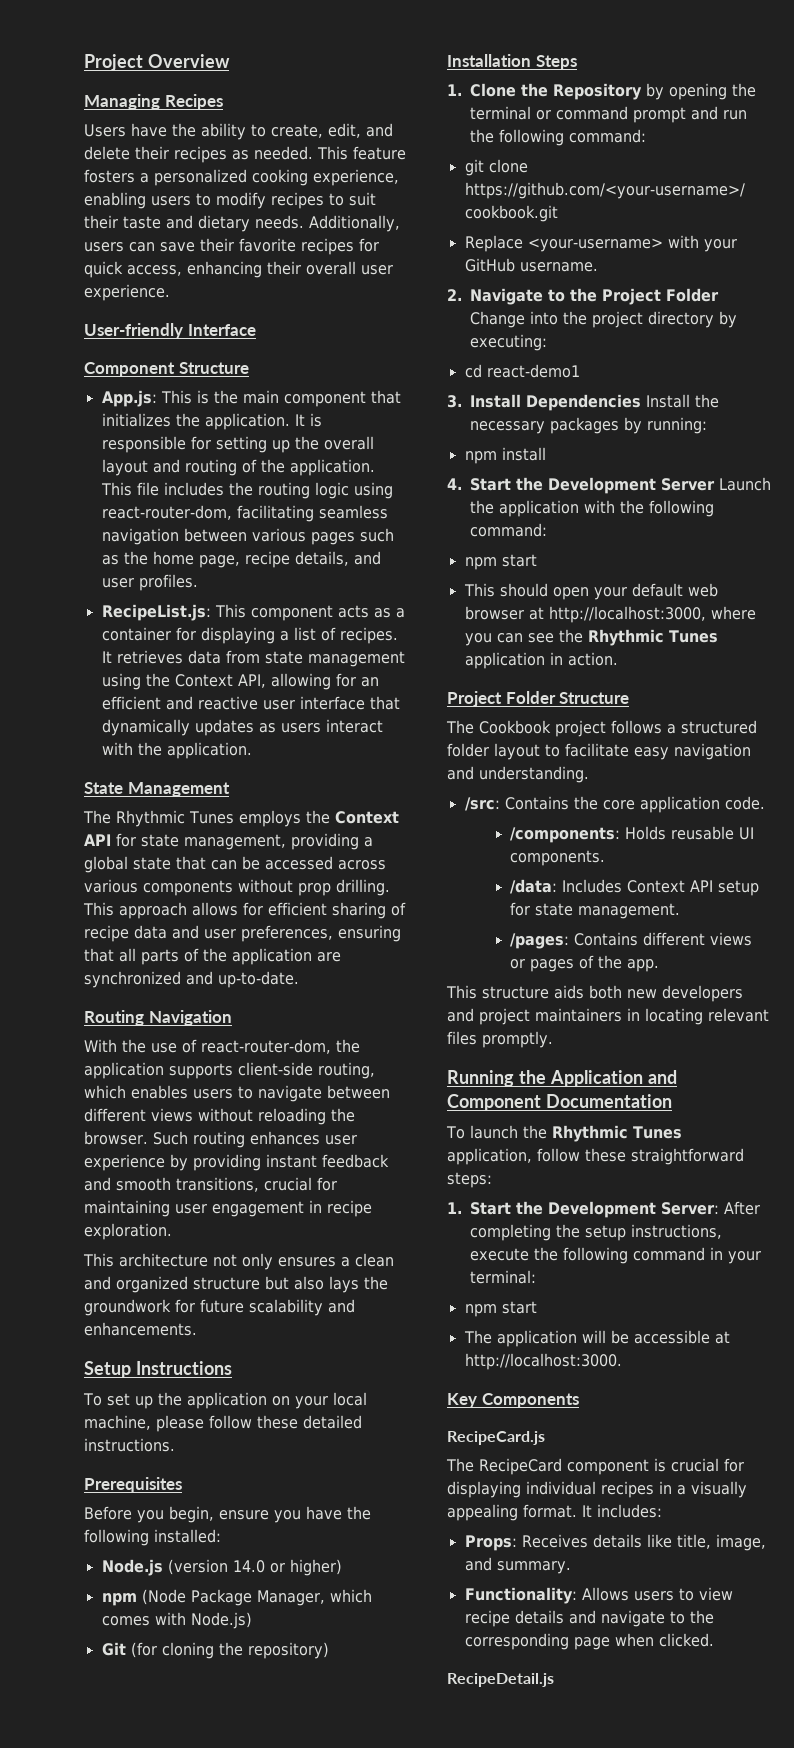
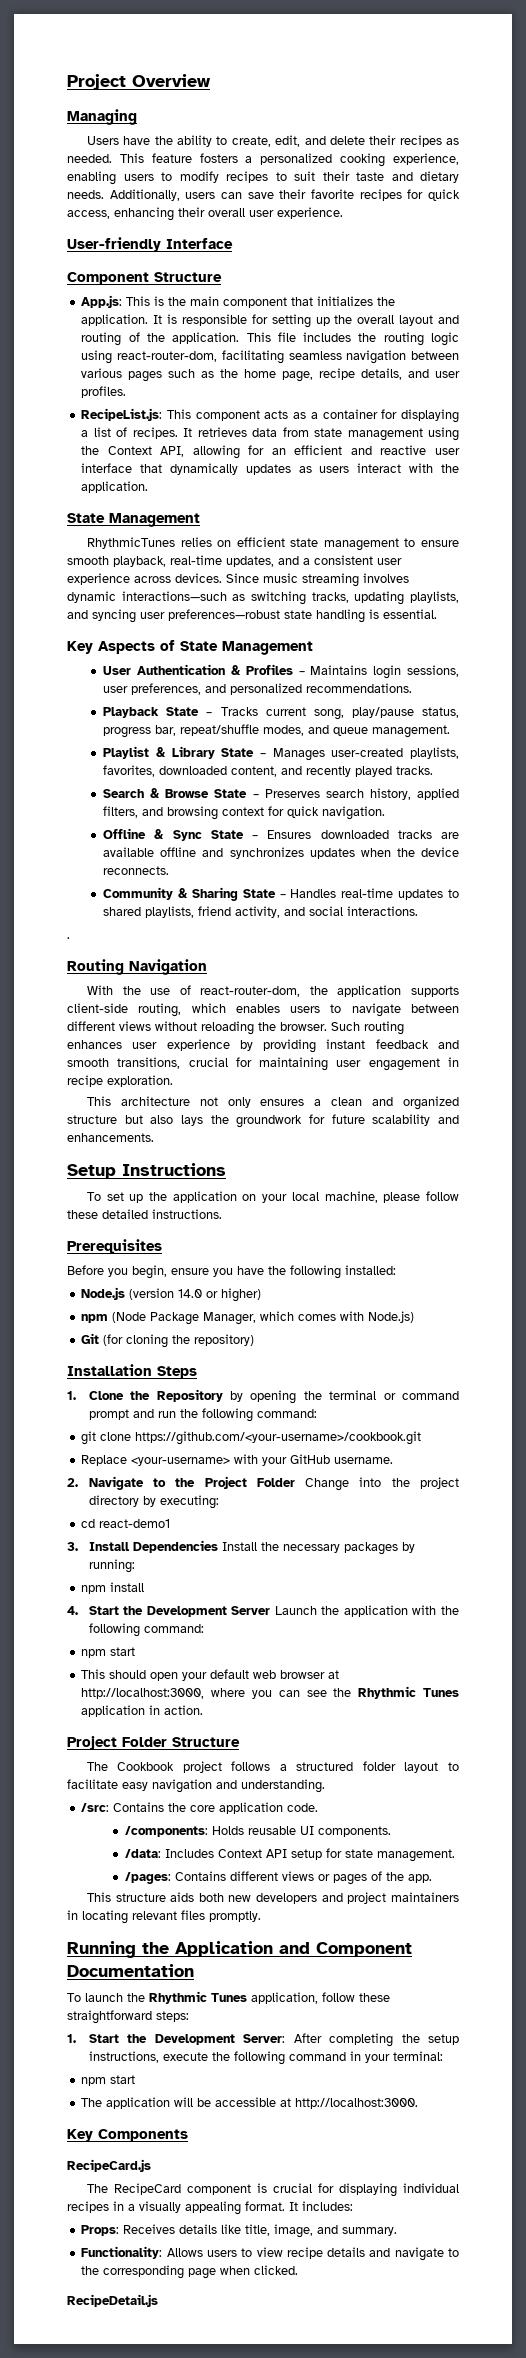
- Managing Recipes
+ Managing
- The Rhythmic Tunes employs the Context API for state management, providing a global state that can be accessed across various components without prop drilling. This approach allows for efficient sharing of recipe data and user preferences, ensuring that all parts of the application are synchronized and up-to-date.
+ RhythmicTunes relies on efficient state management to ensure smooth playback, real-time updates, and a consistent user experience across devices. Since music streaming involves dynamic interactions—such as switching tracks, updating playlists, and syncing user preferences—robust state handling is essential.
+ Key Aspects of State Management
+ User Authentication & Profiles – Maintains login sessions, user preferences, and personalized recommendations.
+ Playback State – Tracks current song, play/pause status, progress bar, repeat/shuffle modes, and queue management.
+ Playlist & Library State – Manages user-created playlists, favorites, downloaded content, and recently played tracks.
+ Search & Browse State – Preserves search history, applied filters, and browsing context for quick navigation.
+ Offline & Sync State – Ensures downloaded tracks are available offline and synchronizes updates when the device reconnects.
+ Community & Sharing State – Handles real-time updates to shared playlists, friend activity, and social interactions.
+ .

